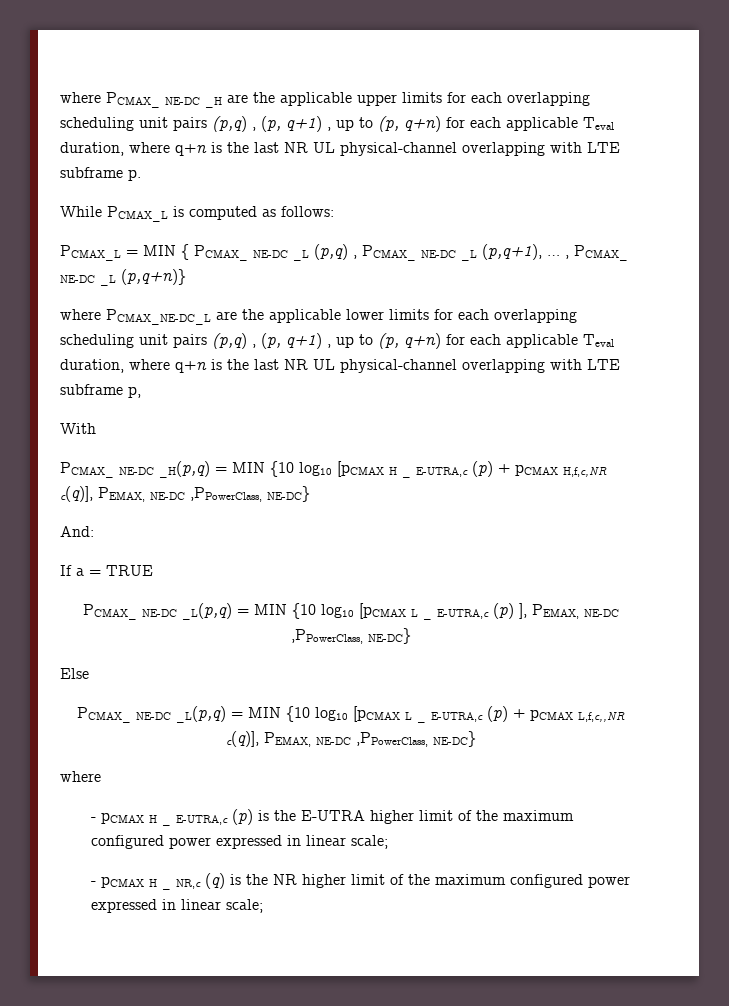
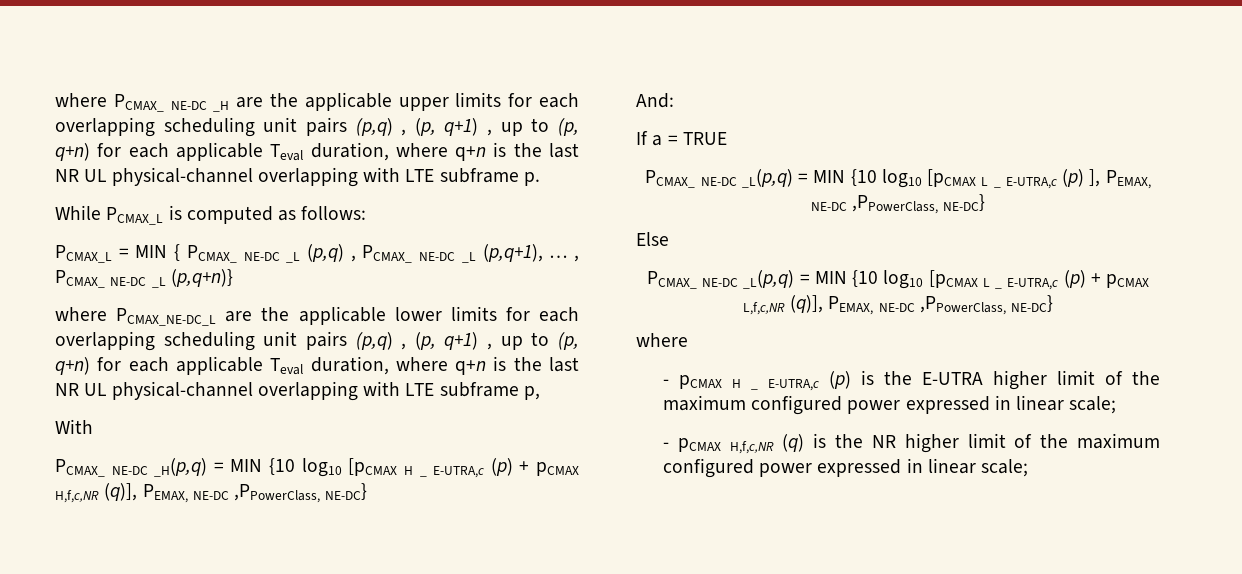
- PCMAX_ NE-DC _H(p,q) = MIN {10 log10 [pCMAX H _ E-UTRA,c (p) + pCMAX H,f,c,NR c(q)], PEMAX, NE-DC ,PPowerClass, NE-DC}
+ PCMAX_ NE-DC _H(p,q) = MIN {10 log10 [pCMAX H _ E-UTRA,c (p) + pCMAX H,f,c,NR (q)], PEMAX, NE-DC ,PPowerClass, NE-DC}
- PCMAX_ NE-DC _L(p,q) = MIN {10 log10 [pCMAX L _ E-UTRA,c (p) + pCMAX L,f,c,,NR c(q)], PEMAX, NE-DC ,PPowerClass, NE-DC}
+ PCMAX_ NE-DC _L(p,q) = MIN {10 log10 [pCMAX L _ E-UTRA,c (p) + pCMAX L,f,c,NR (q)], PEMAX, NE-DC ,PPowerClass, NE-DC}
- - pCMAX H _ NR,c (q) is the NR higher limit of the maximum configured power expressed in linear scale;
+ - pCMAX H,f,c,NR (q) is the NR higher limit of the maximum configured power expressed in linear scale;

